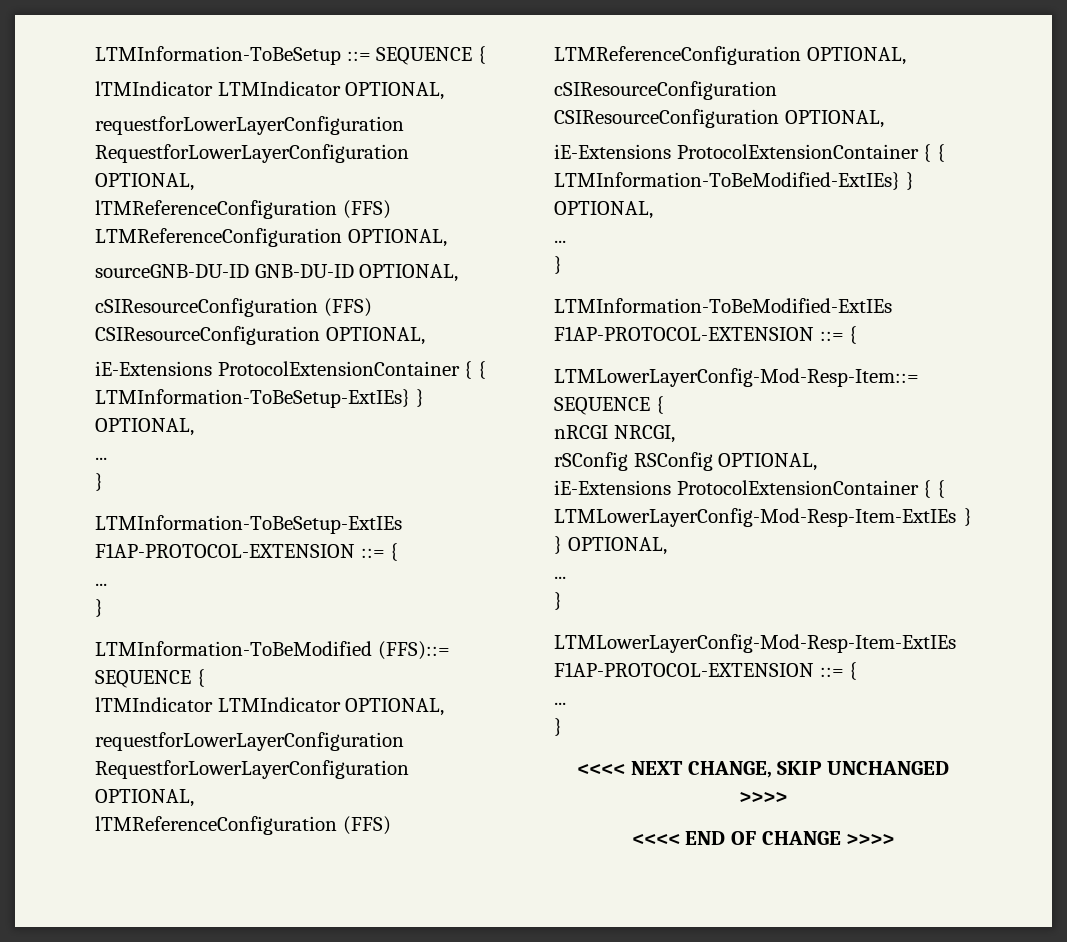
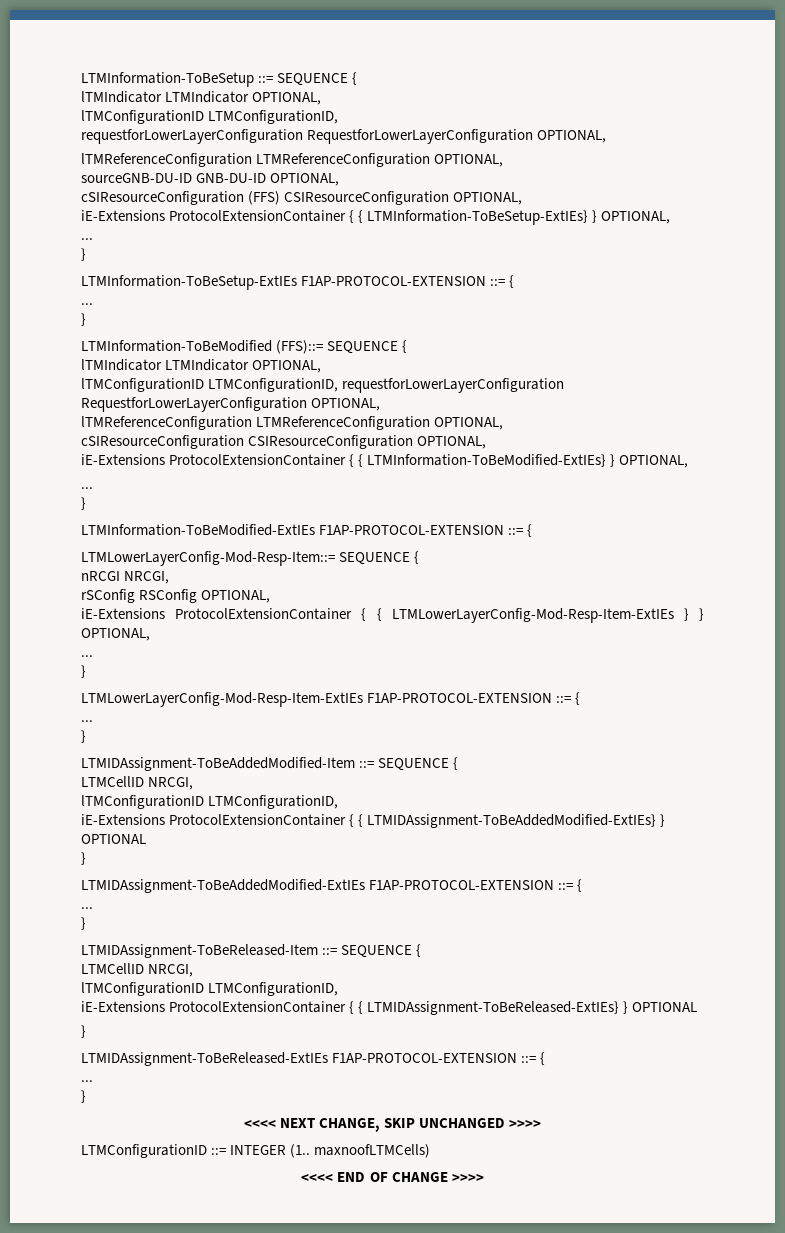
  LTMInformation-ToBeSetup ::= SEQUENCE {
  lTMIndicator LTMIndicator OPTIONAL,
+ lTMConfigurationID LTMConfigurationID,
  requestforLowerLayerConfiguration RequestforLowerLayerConfiguration OPTIONAL,
- lTMReferenceConfiguration (FFS) LTMReferenceConfiguration OPTIONAL,
+ lTMReferenceConfiguration LTMReferenceConfiguration OPTIONAL,
  LTMInformation-ToBeModified (FFS)::= SEQUENCE {
  lTMIndicator LTMIndicator OPTIONAL,
- requestforLowerLayerConfiguration RequestforLowerLayerConfiguration OPTIONAL,
- lTMReferenceConfiguration (FFS) LTMReferenceConfiguration OPTIONAL,
+ lTMConfigurationID LTMConfigurationID, requestforLowerLayerConfiguration RequestforLowerLayerConfiguration OPTIONAL,
+ lTMReferenceConfiguration LTMReferenceConfiguration OPTIONAL,
+ LTMIDAssignment-ToBeAddedModified-Item ::= SEQUENCE {
+ LTMCellID NRCGI,
+ lTMConfigurationID LTMConfigurationID,
+ iE-Extensions ProtocolExtensionContainer { { LTMIDAssignment-ToBeAddedModified-ExtIEs} } OPTIONAL
+ }
+ LTMIDAssignment-ToBeAddedModified-ExtIEs F1AP-PROTOCOL-EXTENSION ::= {
+ ...
+ }
+ LTMIDAssignment-ToBeReleased-Item ::= SEQUENCE {
+ LTMCellID NRCGI,
+ lTMConfigurationID LTMConfigurationID,
+ iE-Extensions ProtocolExtensionContainer { { LTMIDAssignment-ToBeReleased-ExtIEs} } OPTIONAL
+ }
+ LTMIDAssignment-ToBeReleased-ExtIEs F1AP-PROTOCOL-EXTENSION ::= {
+ ...
+ }
+ LTMConfigurationID ::= INTEGER (1.. maxnoofLTMCells)

